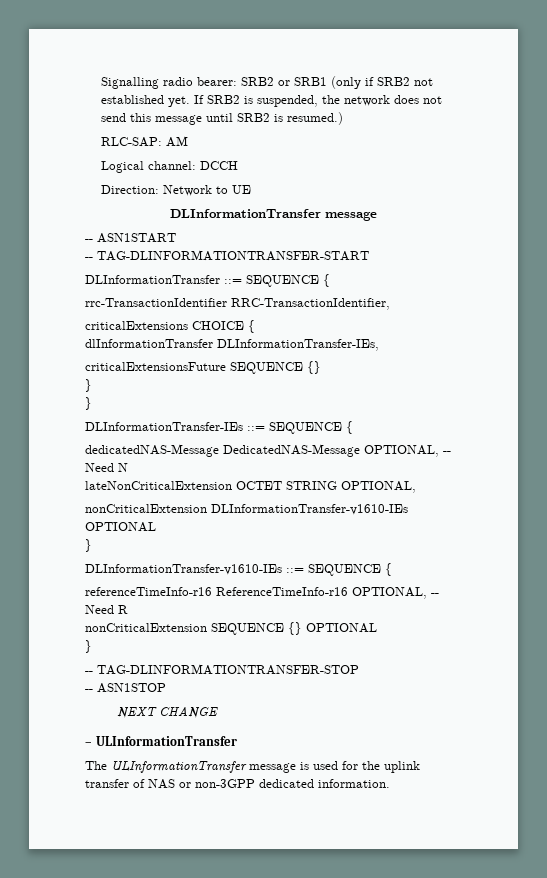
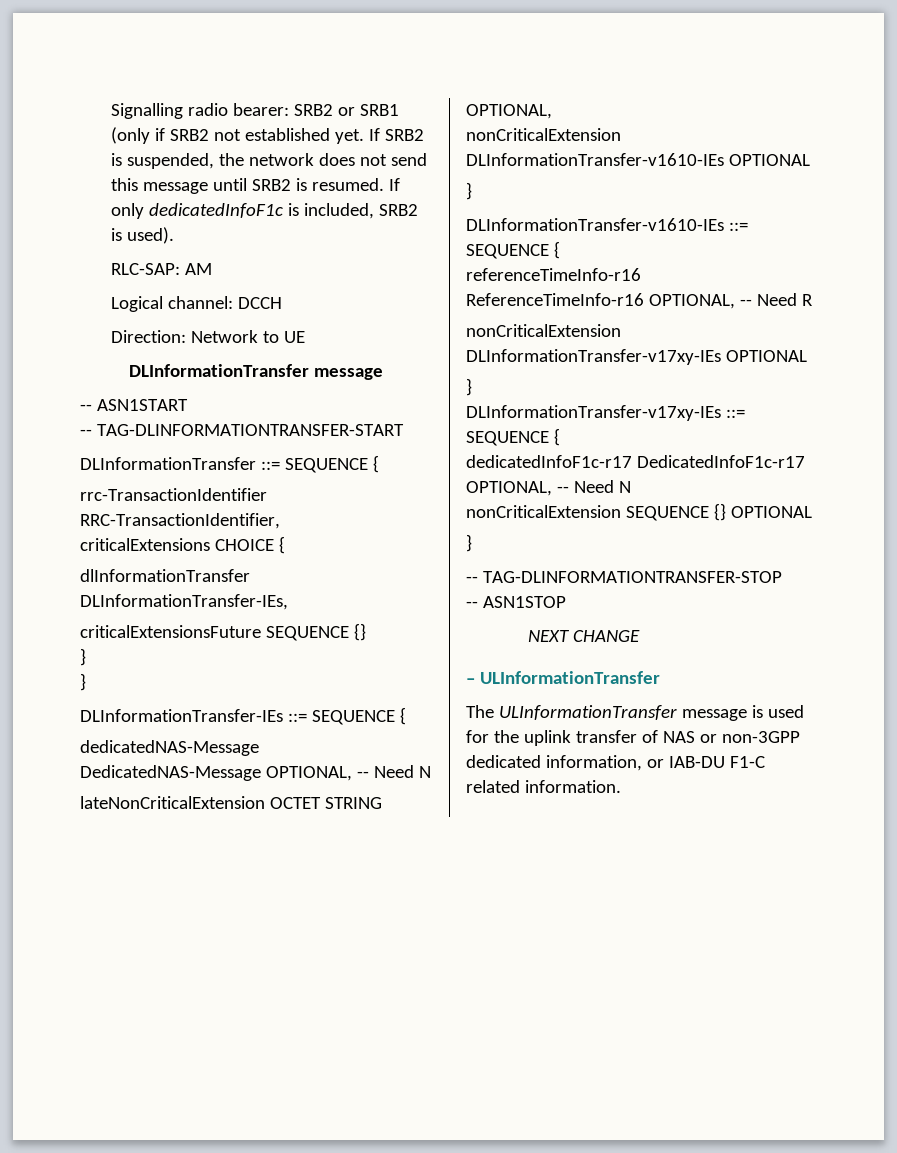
- If SRB2 is suspended, the network does not send this message until SRB2 is resumed.)
+ If SRB2 is suspended, the network does not send this message until SRB2 is resumed. If only dedicatedInfoF1c is included, SRB2 is used).
+ nonCriticalExtension DLInformationTransfer-v17xy-IEs OPTIONAL
+ }
+ DLInformationTransfer-v17xy-IEs ::= SEQUENCE {
+ dedicatedInfoF1c-r17 DedicatedInfoF1c-r17 OPTIONAL, -- Need N
- The ULInformationTransfer message is used for the uplink transfer of NAS or non-3GPP dedicated information.
+ The ULInformationTransfer message is used for the uplink transfer of NAS or non-3GPP dedicated information, or IAB-DU F1-C related information.

